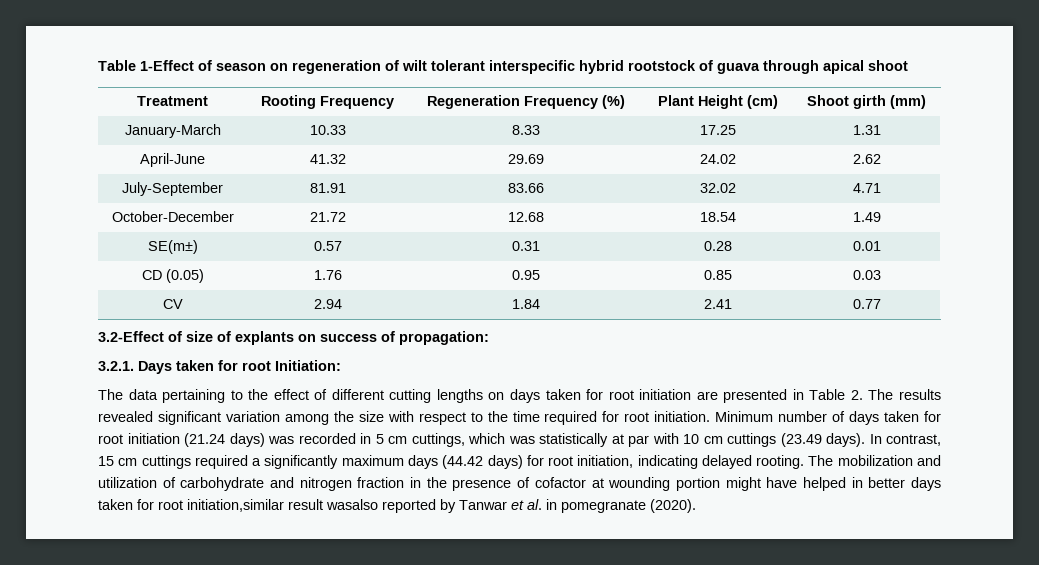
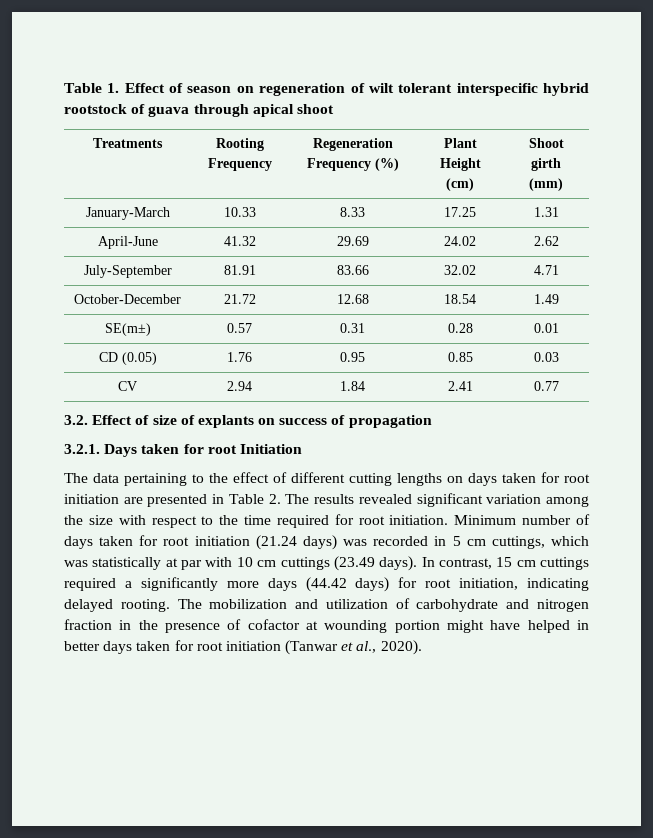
- Table 1-Effect of season on regeneration of wilt tolerant interspecific hybrid rootstock of guava through apical shoot
+ Table 1. Effect of season on regeneration of wilt tolerant interspecific hybrid rootstock of guava through apical shoot
- Treatment | Rooting Frequency | Regeneration Frequency (%) | Plant Height (cm) | Shoot girth (mm)
+ Treatments | Rooting Frequency | Regeneration Frequency (%) | Plant Height (cm) | Shoot girth (mm)
- 3.2-Effect of size of explants on success of propagation:
+ 3.2. Effect of size of explants on success of propagation
- 3.2.1. Days taken for root Initiation:
+ 3.2.1. Days taken for root Initiation
- In contrast, 15 cm cuttings required a significantly maximum days (44.42 days) for root initiation, indicating delayed rooting.
+ In contrast, 15 cm cuttings required a significantly more days (44.42 days) for root initiation, indicating delayed rooting.
- The mobilization and utilization of carbohydrate and nitrogen fraction in the presence of cofactor at wounding portion might have helped in better days taken for root initiation,similar result wasalso reported by Tanwar et al. in pomegranate (2020).
+ The mobilization and utilization of carbohydrate and nitrogen fraction in the presence of cofactor at wounding portion might have helped in better days taken for root initiation (Tanwar et al., 2020).

